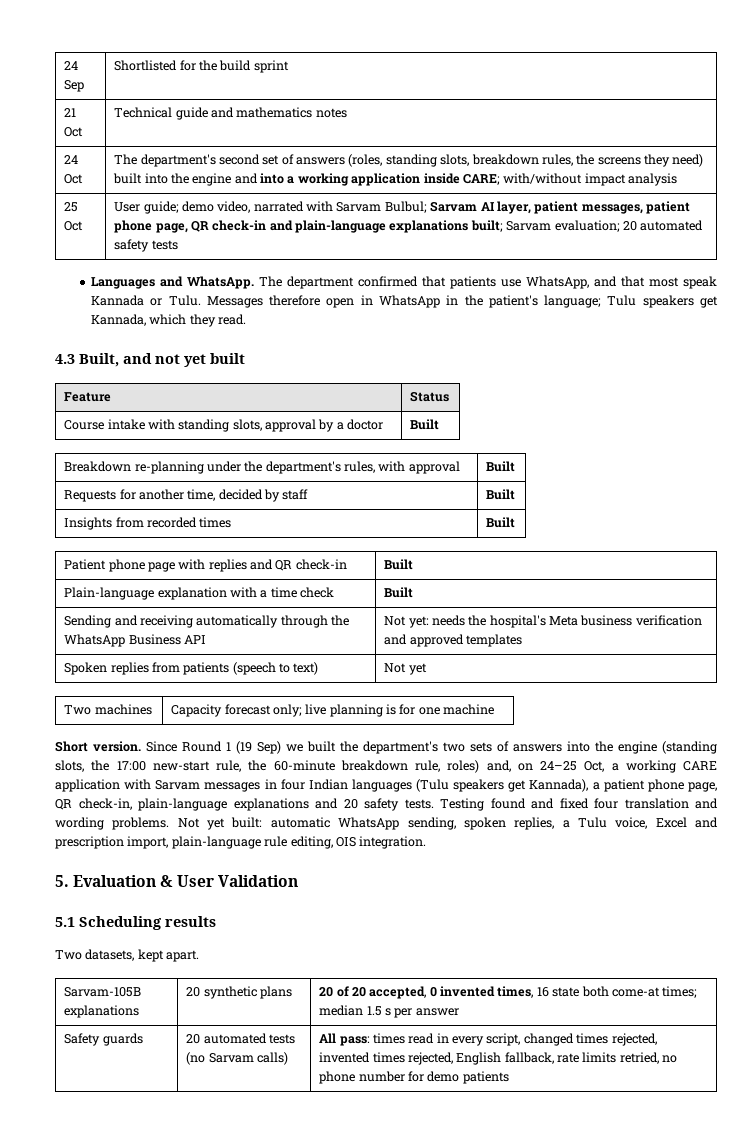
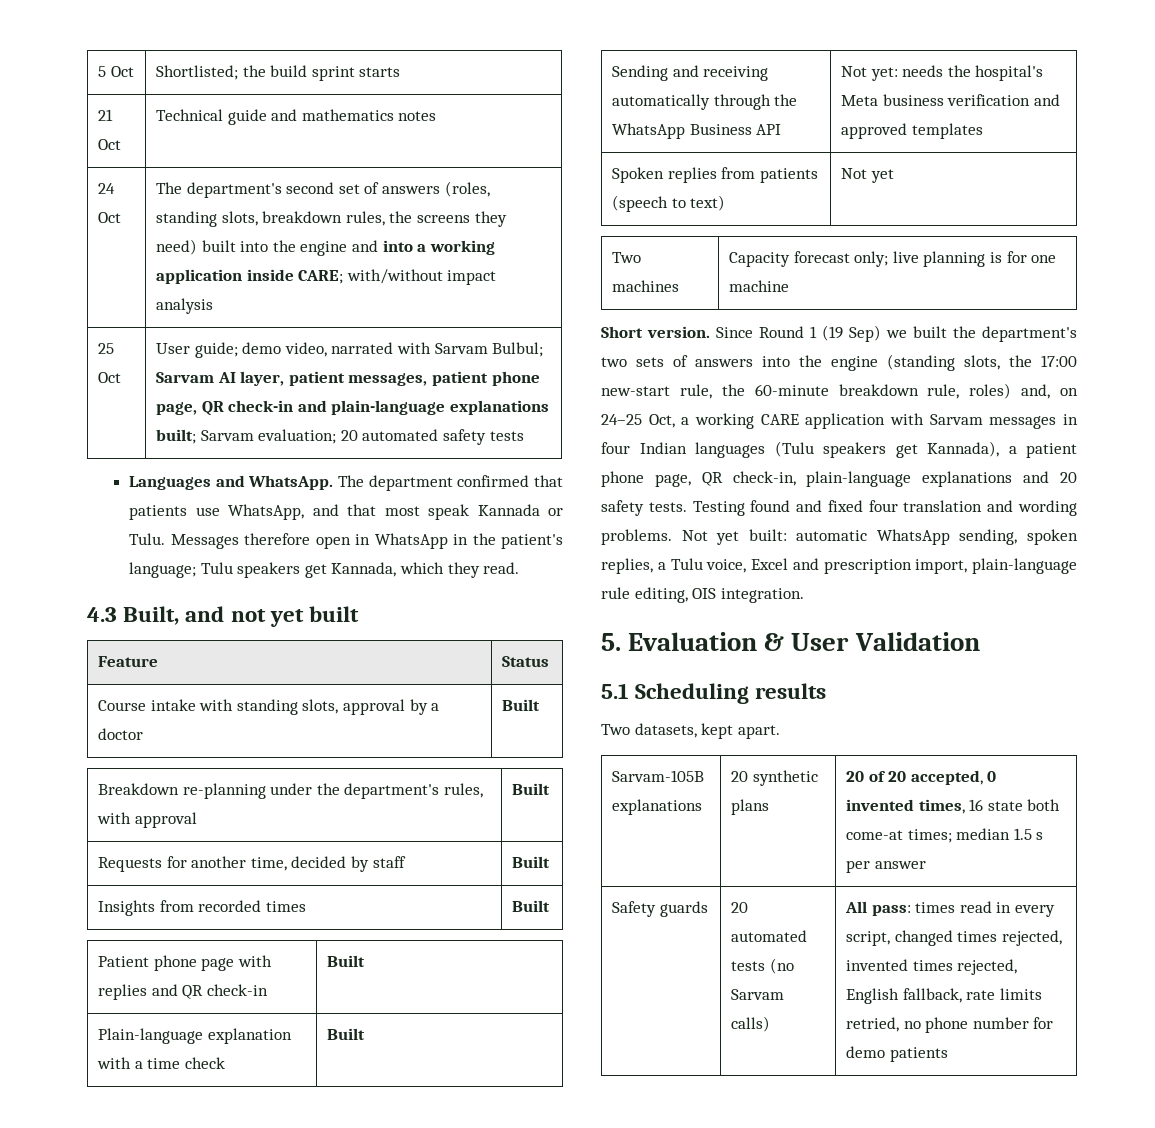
- 24 Sep | Shortlisted for the build sprint
+ 5 Oct | Shortlisted; the build sprint starts

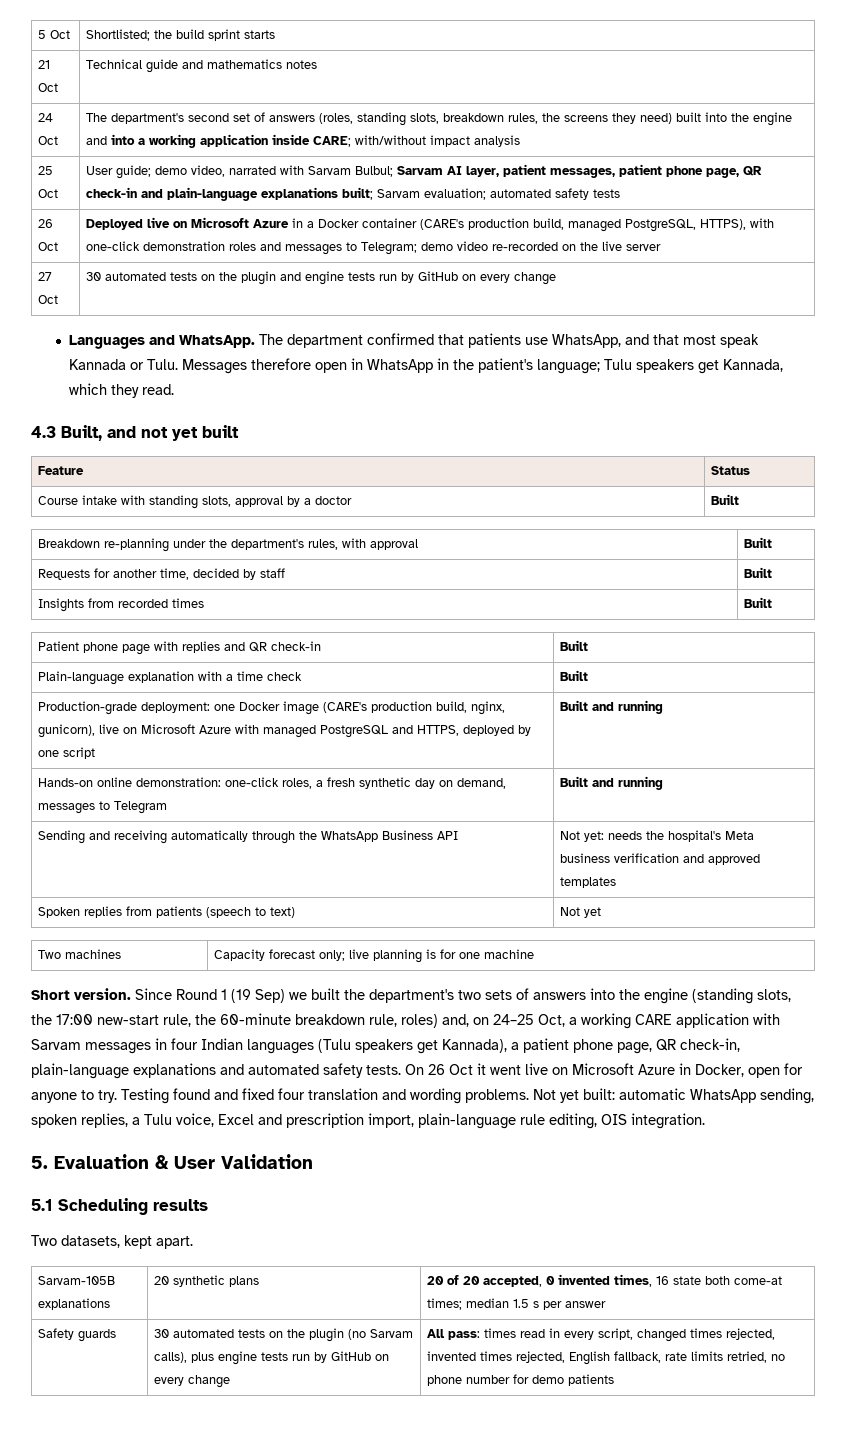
- 25 Oct | User guide; demo video, narrated with Sarvam Bulbul; Sarvam AI layer, patient messages, patient phone page, QR check-in and plain-language explanations built; Sarvam evaluation; 20 automated safety tests
+ 25 Oct | User guide; demo video, narrated with Sarvam Bulbul; Sarvam AI layer, patient messages, patient phone page, QR check-in and plain-language explanations built; Sarvam evaluation; automated safety tests
+ 26 Oct | Deployed live on Microsoft Azure in a Docker container (CARE's production build, managed PostgreSQL, HTTPS), with one-click demonstration roles and messages to Telegram; demo video re-recorded on the live server
+ 27 Oct | 30 automated tests on the plugin and engine tests run by GitHub on every change
+ Production-grade deployment: one Docker image (CARE's production build, nginx, gunicorn), live on Microsoft Azure with managed PostgreSQL and HTTPS, deployed by one script | Built and running
+ Hands-on online demonstration: one-click roles, a fresh synthetic day on demand, messages to Telegram | Built and running
- Since Round 1 (19 Sep) we built the department's two sets of answers into the engine (standing slots, the 17:00 new-start rule, the 60-minute breakdown rule, roles) and, on 24–25 Oct, a working CARE application with Sarvam messages in four Indian languages (Tulu speakers get Kannada), a patient phone page, QR check-in, plain-language explanations and 20 safety tests.
+ Since Round 1 (19 Sep) we built the department's two sets of answers into the engine (standing slots, the 17:00 new-start rule, the 60-minute breakdown rule, roles) and, on 24–25 Oct, a working CARE application with Sarvam messages in four Indian languages (Tulu speakers get Kannada), a patient phone page, QR check-in, plain-language explanations and automated safety tests.
+ On 26 Oct it went live on Microsoft Azure in Docker, open for anyone to try.
- 20 automated tests (no Sarvam calls)
+ 30 automated tests on the plugin (no Sarvam calls), plus engine tests run by GitHub on every change

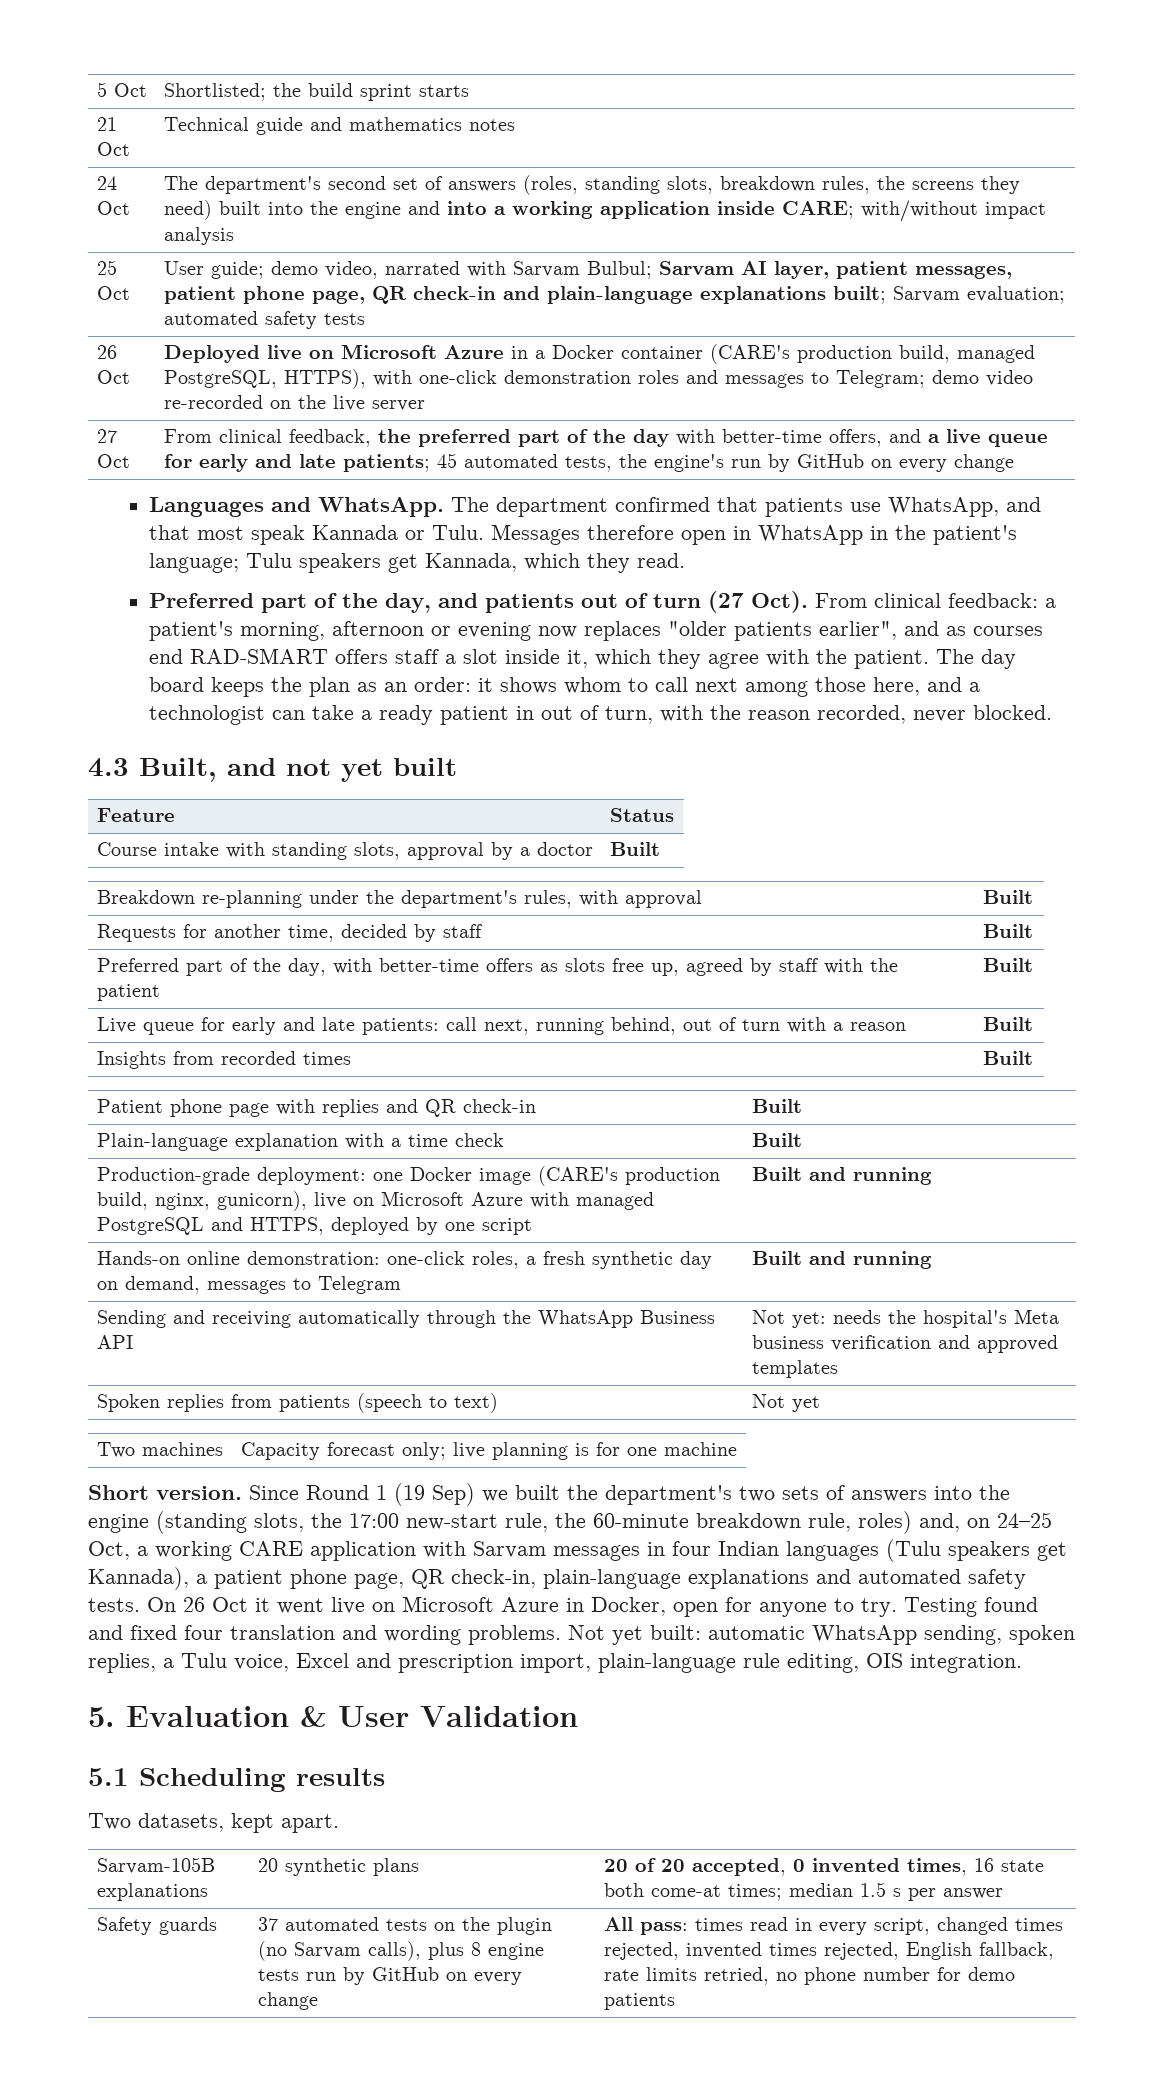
- 27 Oct | 30 automated tests on the plugin and engine tests run by GitHub on every change
+ 27 Oct | From clinical feedback, the preferred part of the day with better-time offers, and a live queue for early and late patients; 45 automated tests, the engine's run by GitHub on every change
+ Preferred part of the day, and patients out of turn (27 Oct). From clinical feedback: a patient's morning, afternoon or evening now replaces "older patients earlier", and as courses end RAD-SMART offers staff a slot inside it, which they agree with the patient. The day board keeps the plan as an order: it shows whom to call next among those here, and a technologist can take a ready patient in out of turn, with the reason recorded, never blocked.
+ Preferred part of the day, with better-time offers as slots free up, agreed by staff with the patient | Built
+ Live queue for early and late patients: call next, running behind, out of turn with a reason | Built
- 30 automated tests on the plugin (no Sarvam calls), plus engine tests run by GitHub on every change
+ 37 automated tests on the plugin (no Sarvam calls), plus 8 engine tests run by GitHub on every change

